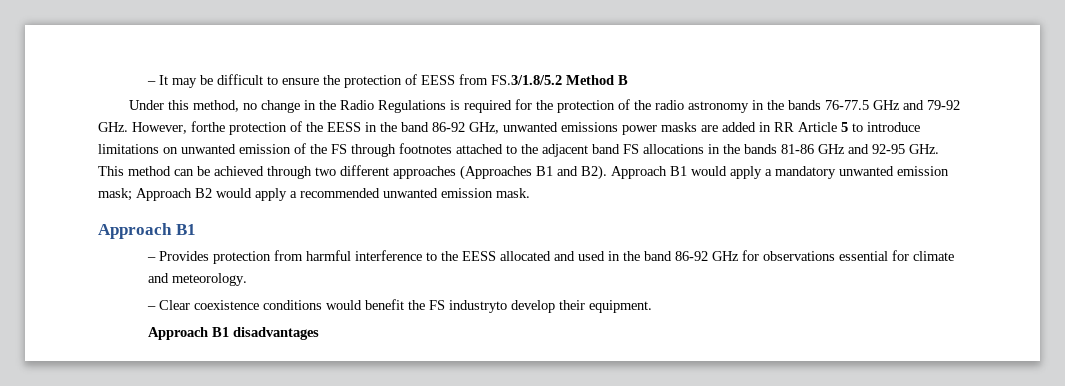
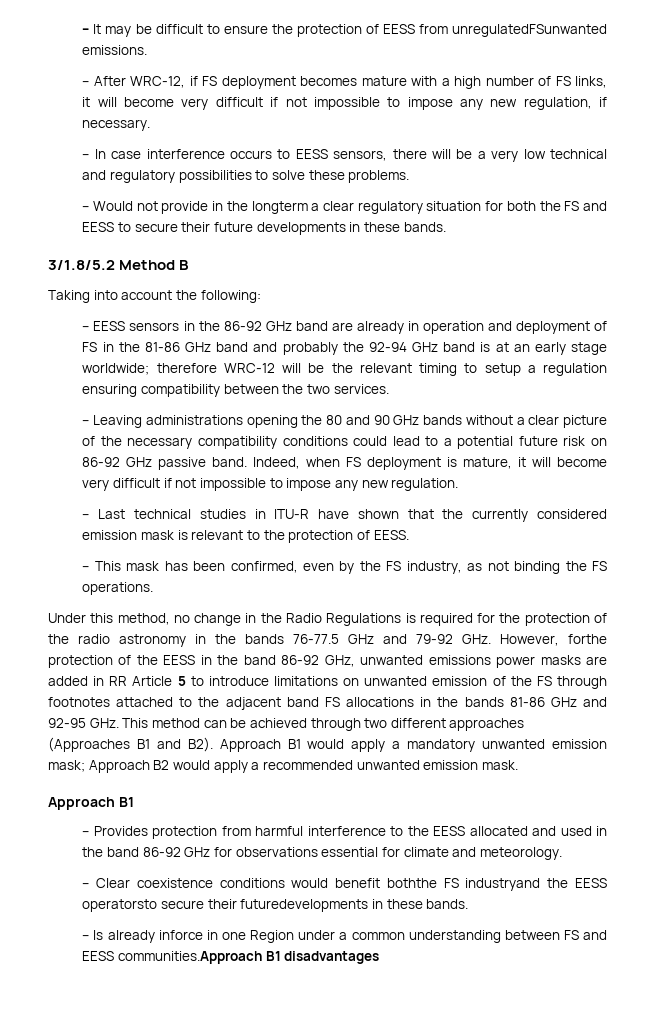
- – It may be difficult to ensure the protection of EESS from FS.3/1.8/5.2 Method B
+ – It may be difficult to ensure the protection of EESS from unregulatedFSunwanted emissions.
+ – After WRC-12, if FS deployment becomes mature with a high number of FS links, it will become very difficult if not impossible to impose any new regulation, if necessary.
+ – In case interference occurs to EESS sensors, there will be a very low technical and regulatory possibilities to solve these problems.
+ – Would not provide in the longterm a clear regulatory situation for both the FS and EESS to secure their future developments in these bands.
+ 3/1.8/5.2 Method B
+ Taking into account the following:
+ – EESS sensors in the 86-92 GHz band are already in operation and deployment of FS in the 81-86 GHz band and probably the 92-94 GHz band is at an early stage worldwide; therefore WRC-12 will be the relevant timing to setup a regulation ensuring compatibility between the two services.
+ – Leaving administrations opening the 80 and 90 GHz bands without a clear picture of the necessary compatibility conditions could lead to a potential future risk on 86-92 GHz passive band. Indeed, when FS deployment is mature, it will become very difficult if not impossible to impose any new regulation.
+ – Last technical studies in ITU-R have shown that the currently considered emission mask is relevant to the protection of EESS.
+ – This mask has been confirmed, even by the FS industry, as not binding the FS operations.
- – Clear coexistence conditions would benefit the FS industryto develop their equipment.
- Approach B1 disadvantages
+ – Clear coexistence conditions would benefit boththe FS industryand the EESS operatorsto secure their futuredevelopments in these bands.
+ – Is already inforce in one Region under a common understanding between FS and EESS communities.Approach B1 disadvantages

